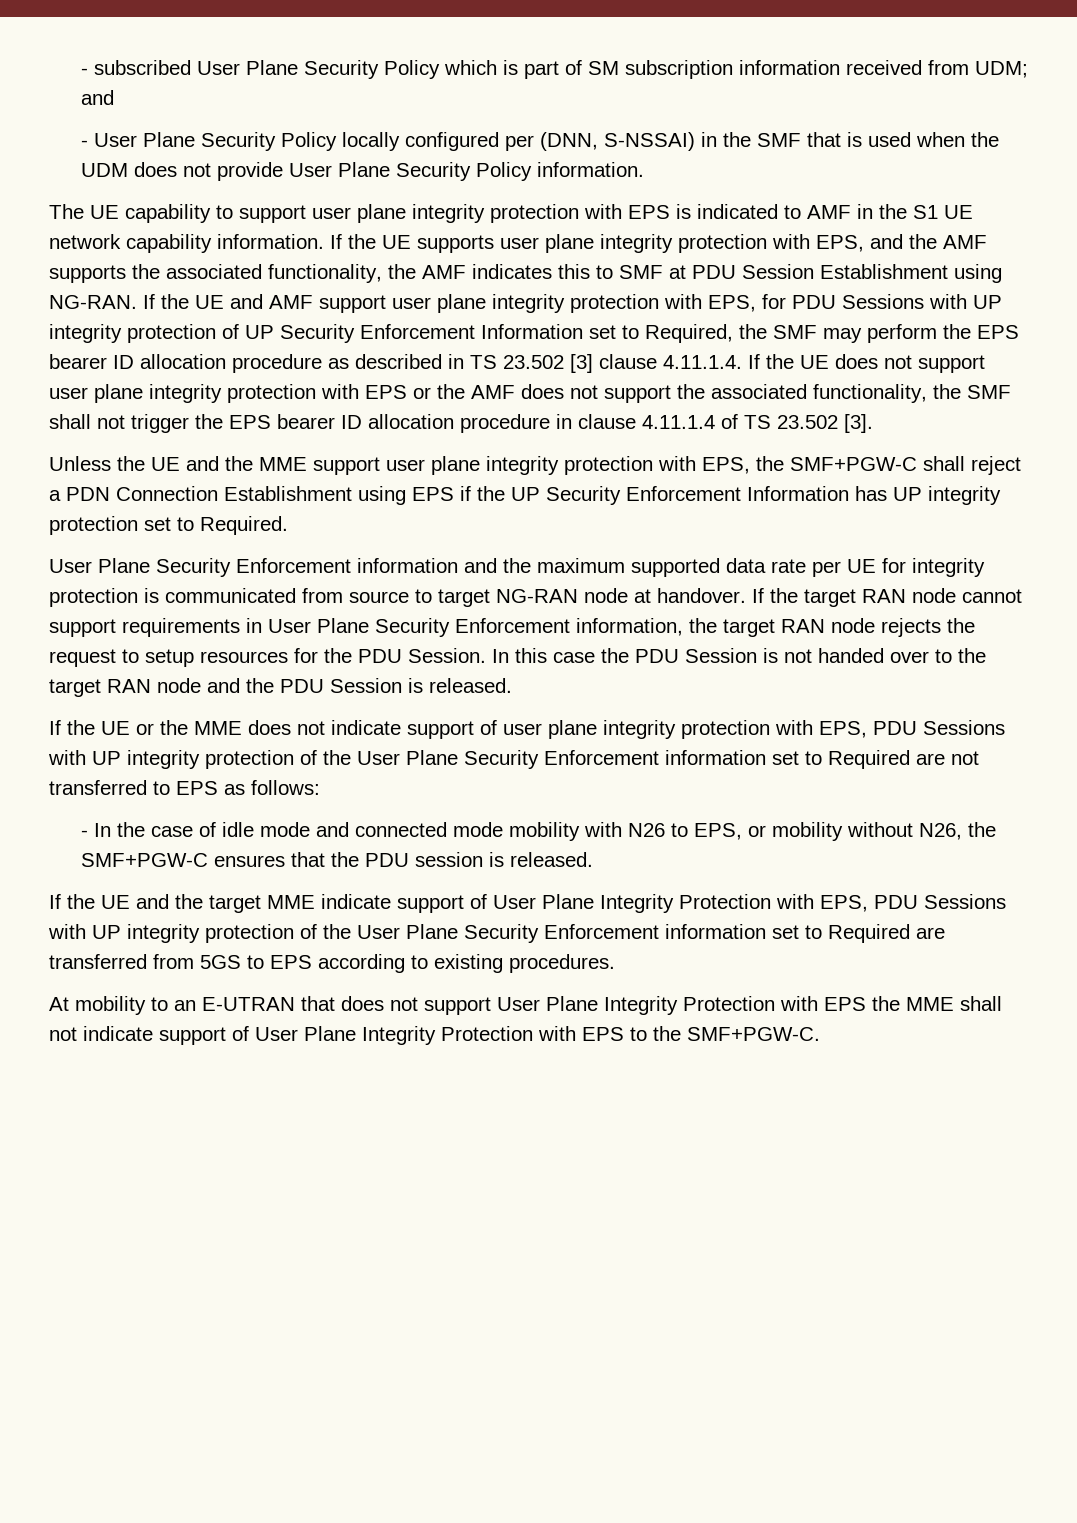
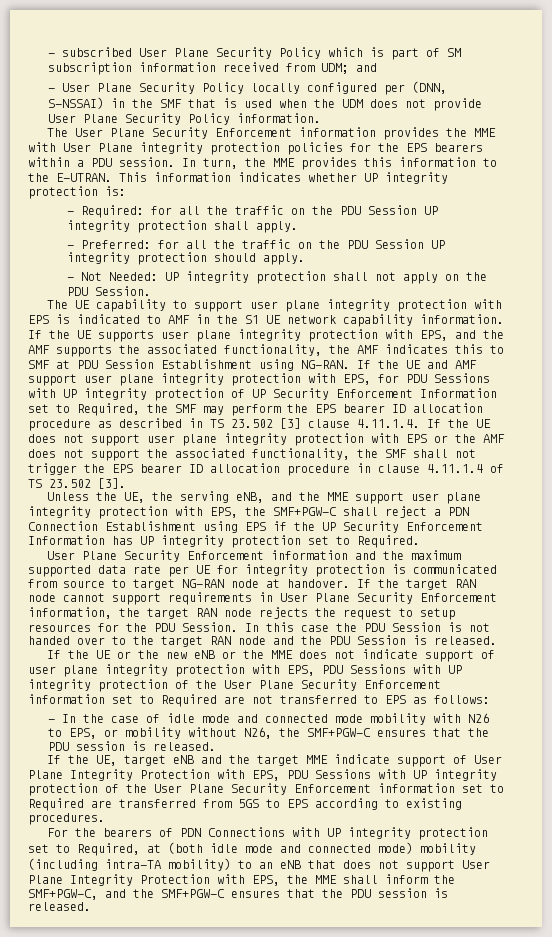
+ The User Plane Security Enforcement information provides the MME with User Plane integrity protection policies for the EPS bearers within a PDU session. In turn, the MME provides this information to the E-UTRAN. This information indicates whether UP integrity protection is:
+ - Required: for all the traffic on the PDU Session UP integrity protection shall apply.
+ - Preferred: for all the traffic on the PDU Session UP integrity protection should apply.
+ - Not Needed: UP integrity protection shall not apply on the PDU Session.
- Unless the UE and the MME support user plane integrity protection with EPS, the SMF+PGW-C shall reject a PDN Connection Establishment using EPS if the UP Security Enforcement Information has UP integrity protection set to Required.
+ Unless the UE, the serving eNB, and the MME support user plane integrity protection with EPS, the SMF+PGW-C shall reject a PDN Connection Establishment using EPS if the UP Security Enforcement Information has UP integrity protection set to Required.
- If the UE or the MME does not indicate support of user plane integrity protection with EPS, PDU Sessions with UP integrity protection of the User Plane Security Enforcement information set to Required are not transferred to EPS as follows:
+ If the UE or the new eNB or the MME does not indicate support of user plane integrity protection with EPS, PDU Sessions with UP integrity protection of the User Plane Security Enforcement information set to Required are not transferred to EPS as follows:
- If the UE and the target MME indicate support of User Plane Integrity Protection with EPS, PDU Sessions with UP integrity protection of the User Plane Security Enforcement information set to Required are transferred from 5GS to EPS according to existing procedures.
+ If the UE, target eNB and the target MME indicate support of User Plane Integrity Protection with EPS, PDU Sessions with UP integrity protection of the User Plane Security Enforcement information set to Required are transferred from 5GS to EPS according to existing procedures.
- At mobility to an E-UTRAN that does not support User Plane Integrity Protection with EPS the MME shall not indicate support of User Plane Integrity Protection with EPS to the SMF+PGW-C.
+ For the bearers of PDN Connections with UP integrity protection set to Required, at (both idle mode and connected mode) mobility (including intra-TA mobility) to an eNB that does not support User Plane Integrity Protection with EPS, the MME shall inform the SMF+PGW-C, and the SMF+PGW-C ensures that the PDU session is released.

